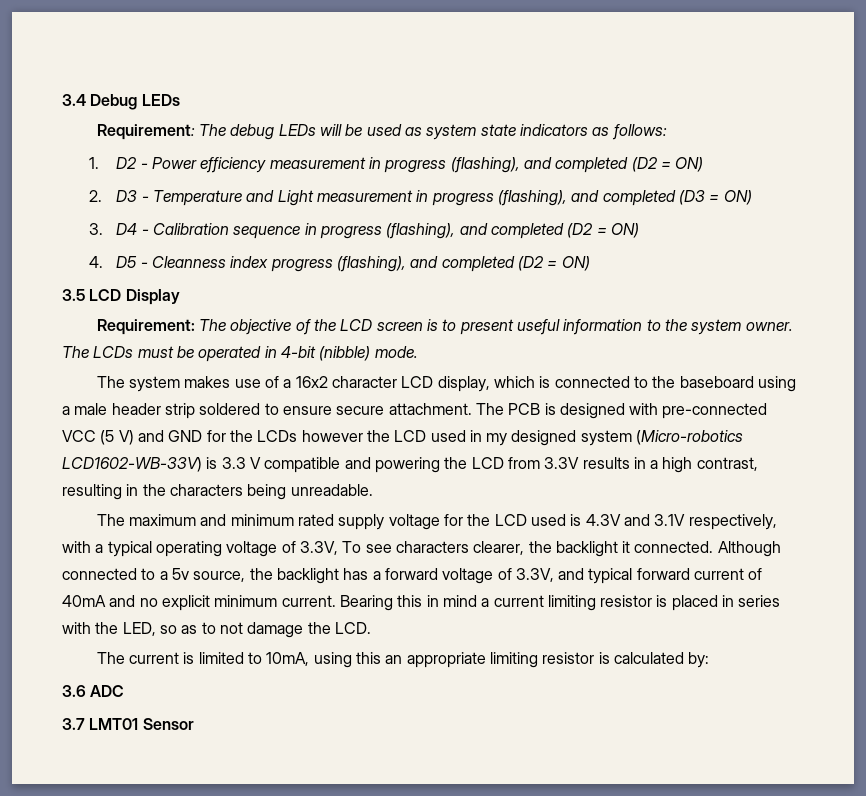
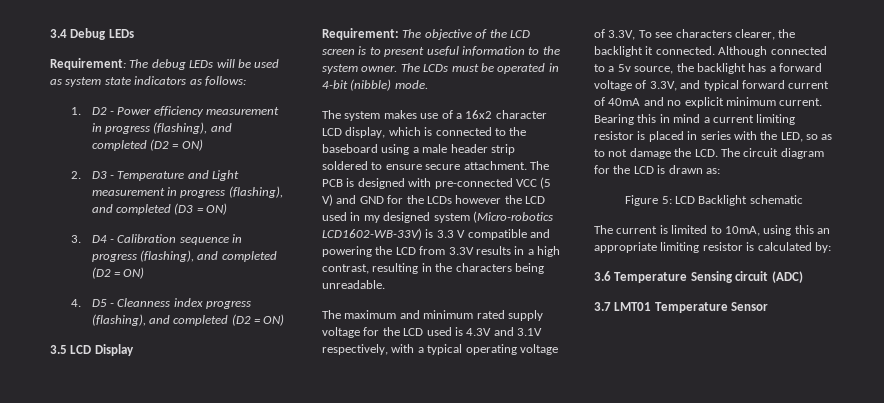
- Bearing this in mind a current limiting resistor is placed in series with the LED, so as to not damage the LCD.
+ Bearing this in mind a current limiting resistor is placed in series with the LED, so as to not damage the LCD. The circuit diagram for the LCD is drawn as:
+ Figure 5: LCD Backlight schematic
- 3.6 ADC
+ 3.6 Temperature Sensing circuit (ADC)
- 3.7 LMT01 Sensor
+ 3.7 LMT01 Temperature Sensor

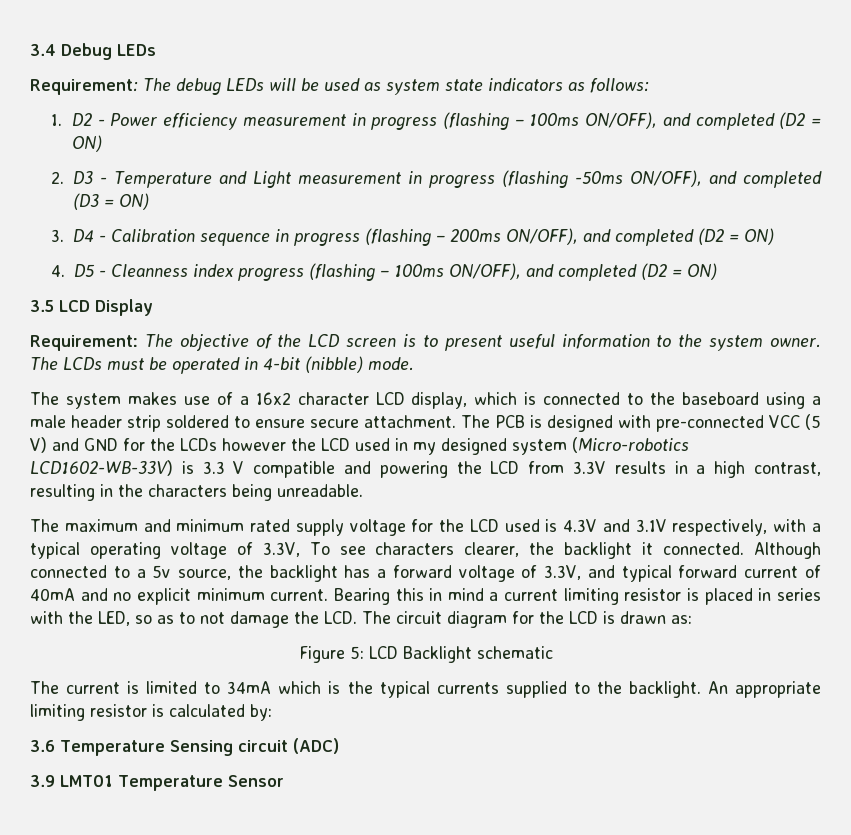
- 1. D2 - Power efficiency measurement in progress (flashing), and completed (D2 = ON)
+ 1. D2 - Power efficiency measurement in progress (flashing – 100ms ON/OFF), and completed (D2 = ON)
- 2. D3 - Temperature and Light measurement in progress (flashing), and completed (D3 = ON)
+ 2. D3 - Temperature and Light measurement in progress (flashing -50ms ON/OFF), and completed (D3 = ON)
- 3. D4 - Calibration sequence in progress (flashing), and completed (D2 = ON)
+ 3. D4 - Calibration sequence in progress (flashing – 200ms ON/OFF), and completed (D2 = ON)
- 4. D5 - Cleanness index progress (flashing), and completed (D2 = ON)
+ 4. D5 - Cleanness index progress (flashing – 100ms ON/OFF), and completed (D2 = ON)
- The current is limited to 10mA, using this an appropriate limiting resistor is calculated by:
+ The current is limited to 34mA which is the typical currents supplied to the backlight. An appropriate limiting resistor is calculated by:
- 3.7 LMT01 Temperature Sensor
+ 3.9 LMT01 Temperature Sensor

